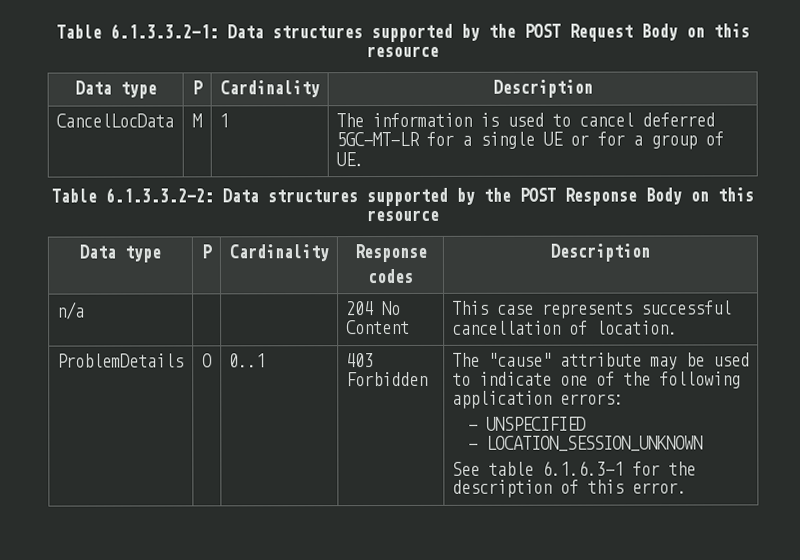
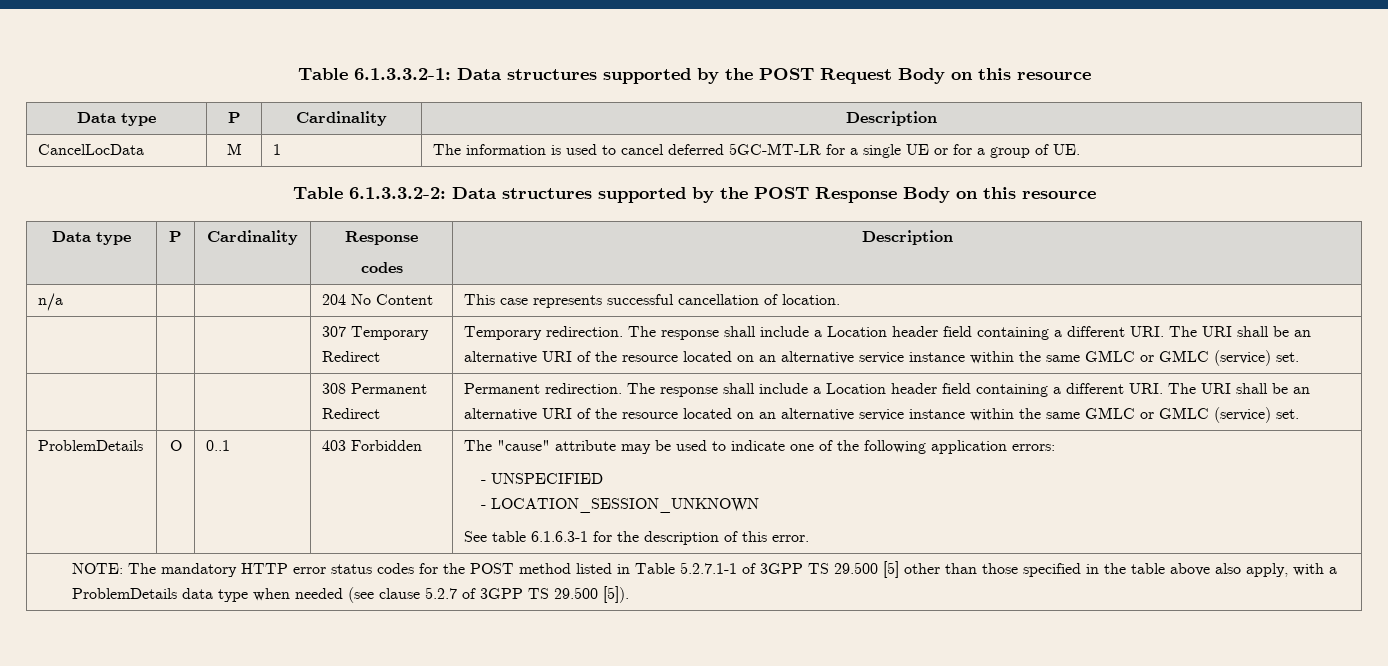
+ 307 Temporary Redirect | Temporary redirection. The response shall include a Location header field containing a different URI. The URI shall be an alternative URI of the resource located on an alternative service instance within the same GMLC or GMLC (service) set.
+ | | | 308 Permanent Redirect | Permanent redirection. The response shall include a Location header field containing a different URI. The URI shall be an alternative URI of the resource located on an alternative service instance within the same GMLC or GMLC (service) set.
+ NOTE: The mandatory HTTP error status codes for the POST method listed in Table 5.2.7.1-1 of 3GPP TS 29.500 [5] other than those specified in the table above also apply, with a ProblemDetails data type when needed (see clause 5.2.7 of 3GPP TS 29.500 [5]).

